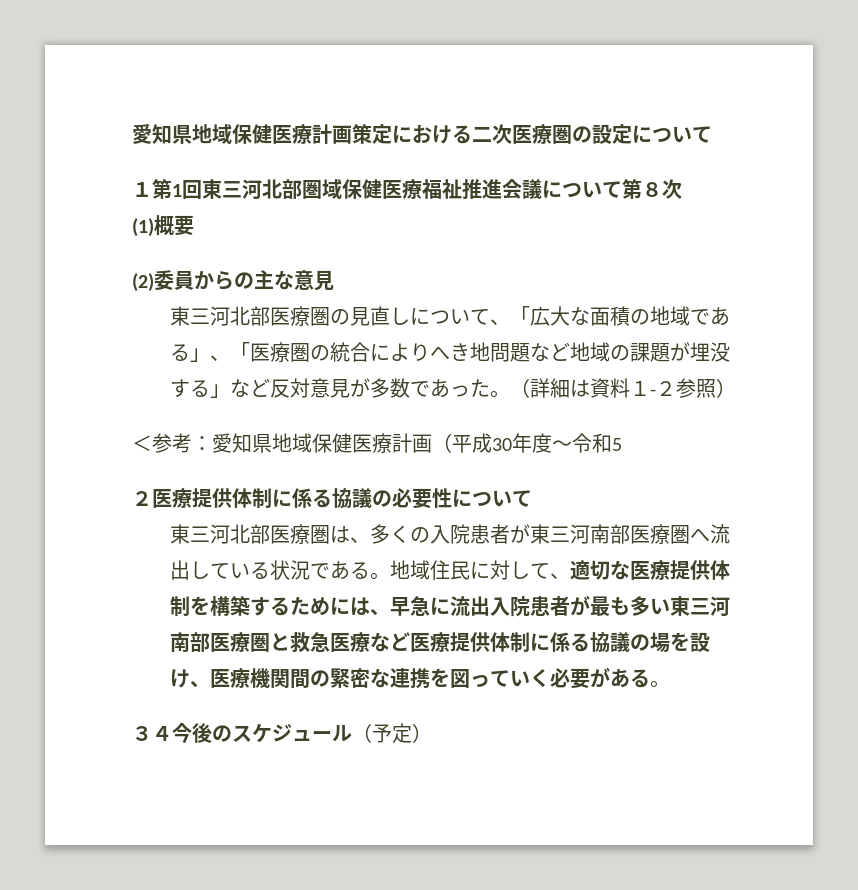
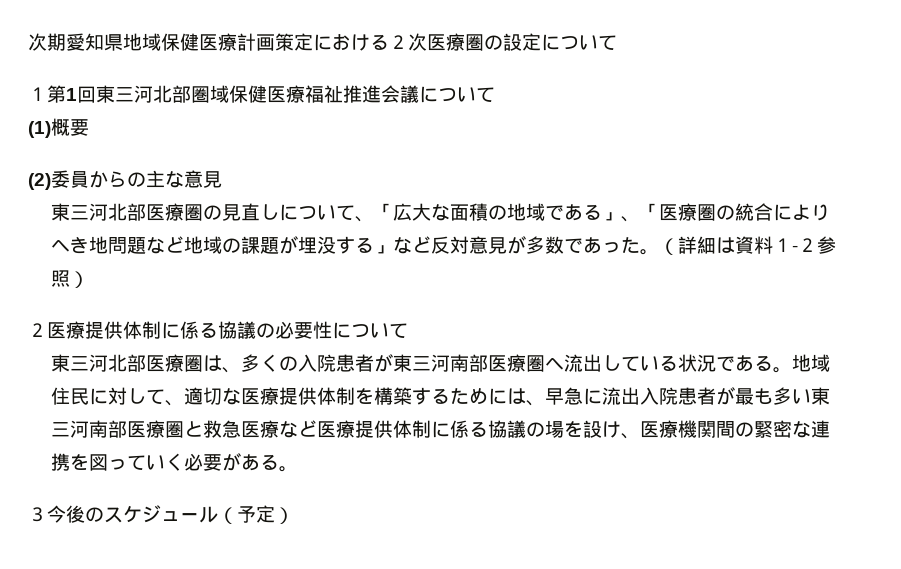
- 愛知県地域保健医療計画策定における二次医療圏の設定について
+ 次期愛知県地域保健医療計画策定における２次医療圏の設定について
- １第1回東三河北部圏域保健医療福祉推進会議について第８次
+ １第1回東三河北部圏域保健医療福祉推進会議について
- ＜参考：愛知県地域保健医療計画（平成30年度～令和5
- ３４今後のスケジュール（予定）
+ ３今後のスケジュール（予定）

